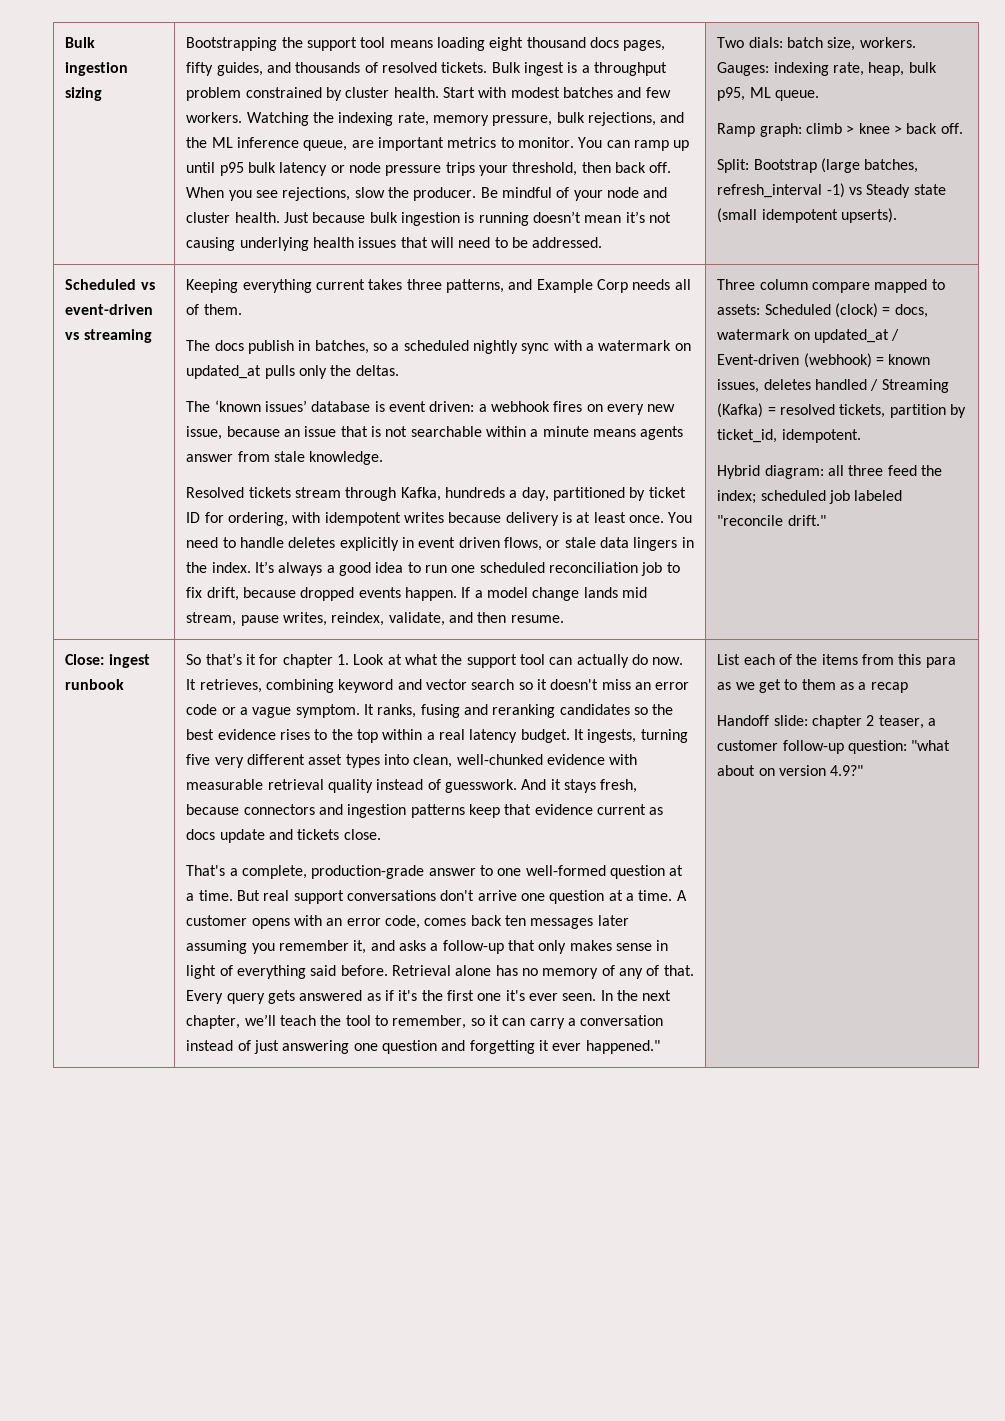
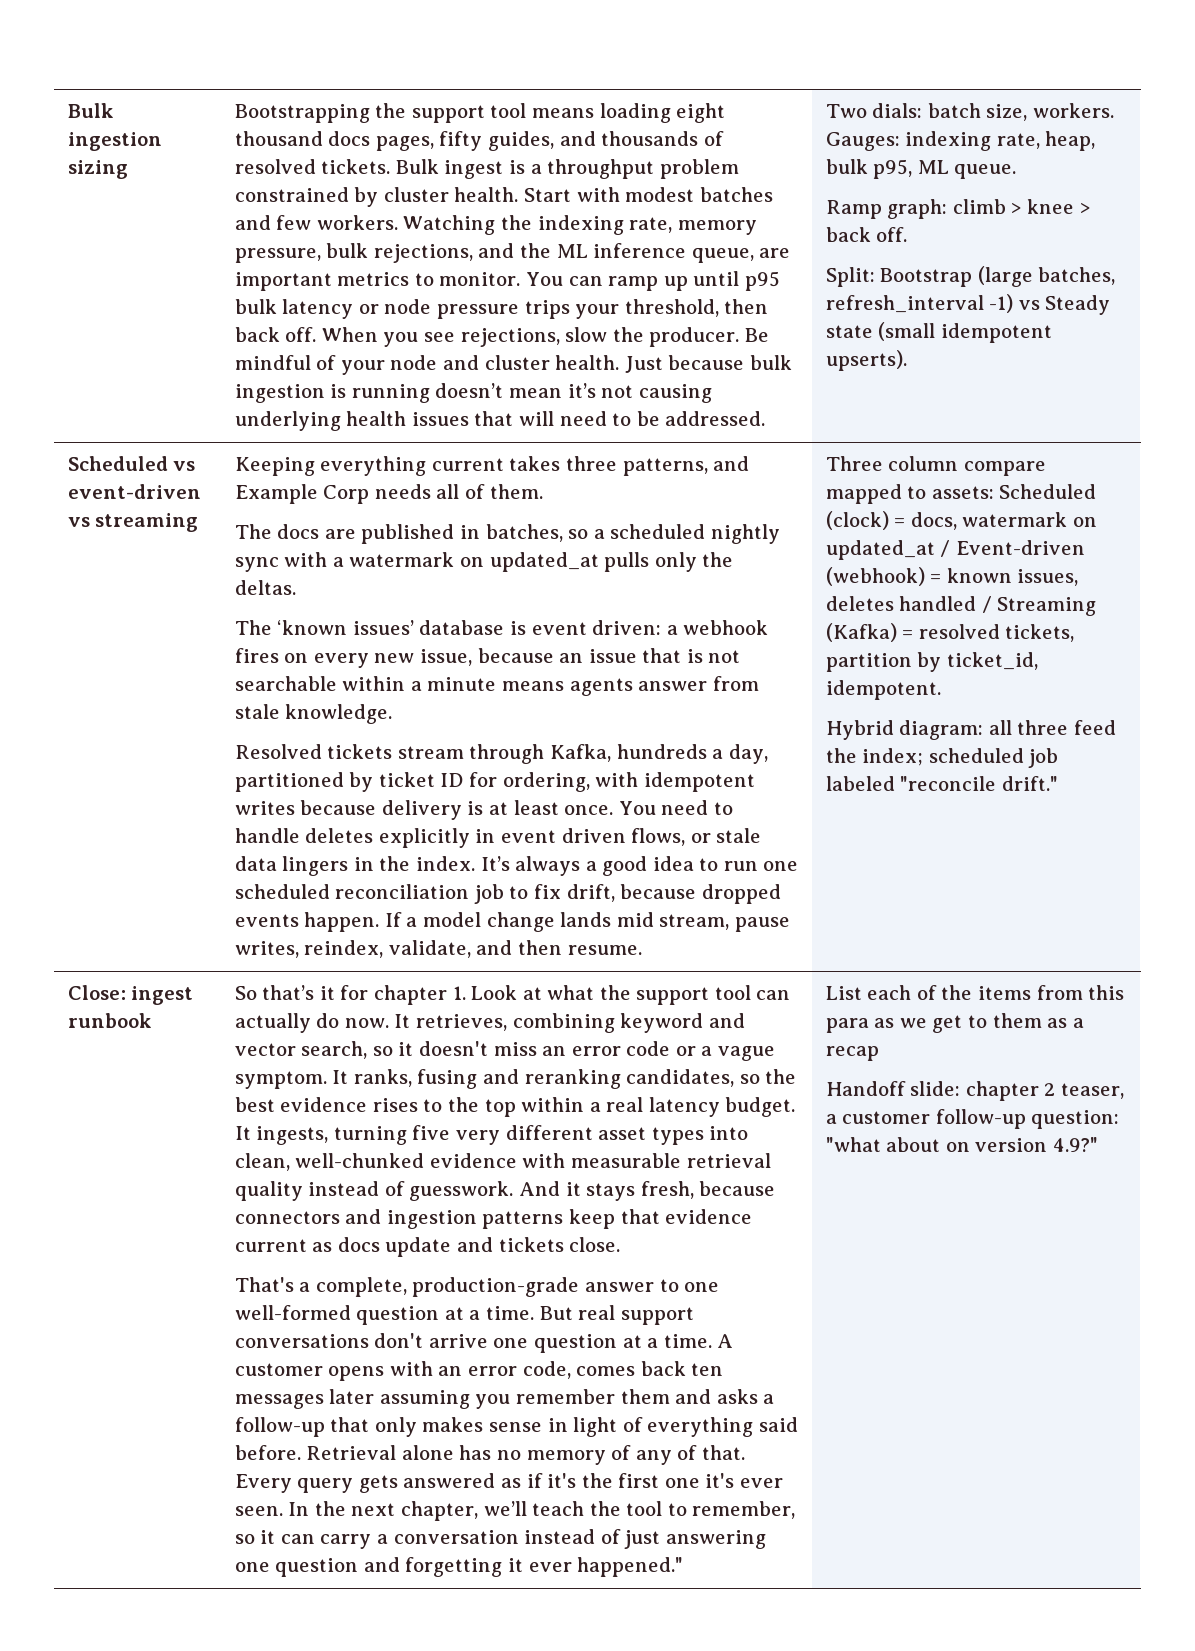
- The docs publish in batches, so a scheduled nightly sync with a watermark on updated_at pulls only the deltas.
+ The docs are published in batches, so a scheduled nightly sync with a watermark on updated_at pulls only the deltas.
- It retrieves, combining keyword and vector search so it doesn't miss an error code or a vague symptom.
+ It retrieves, combining keyword and vector search, so it doesn't miss an error code or a vague symptom.
- It ranks, fusing and reranking candidates so the best evidence rises to the top within a real latency budget.
+ It ranks, fusing and reranking candidates, so the best evidence rises to the top within a real latency budget.
- A customer opens with an error code, comes back ten messages later assuming you remember it, and asks a follow-up that only makes sense in light of everything said before.
+ A customer opens with an error code, comes back ten messages later assuming you remember them and asks a follow-up that only makes sense in light of everything said before.

